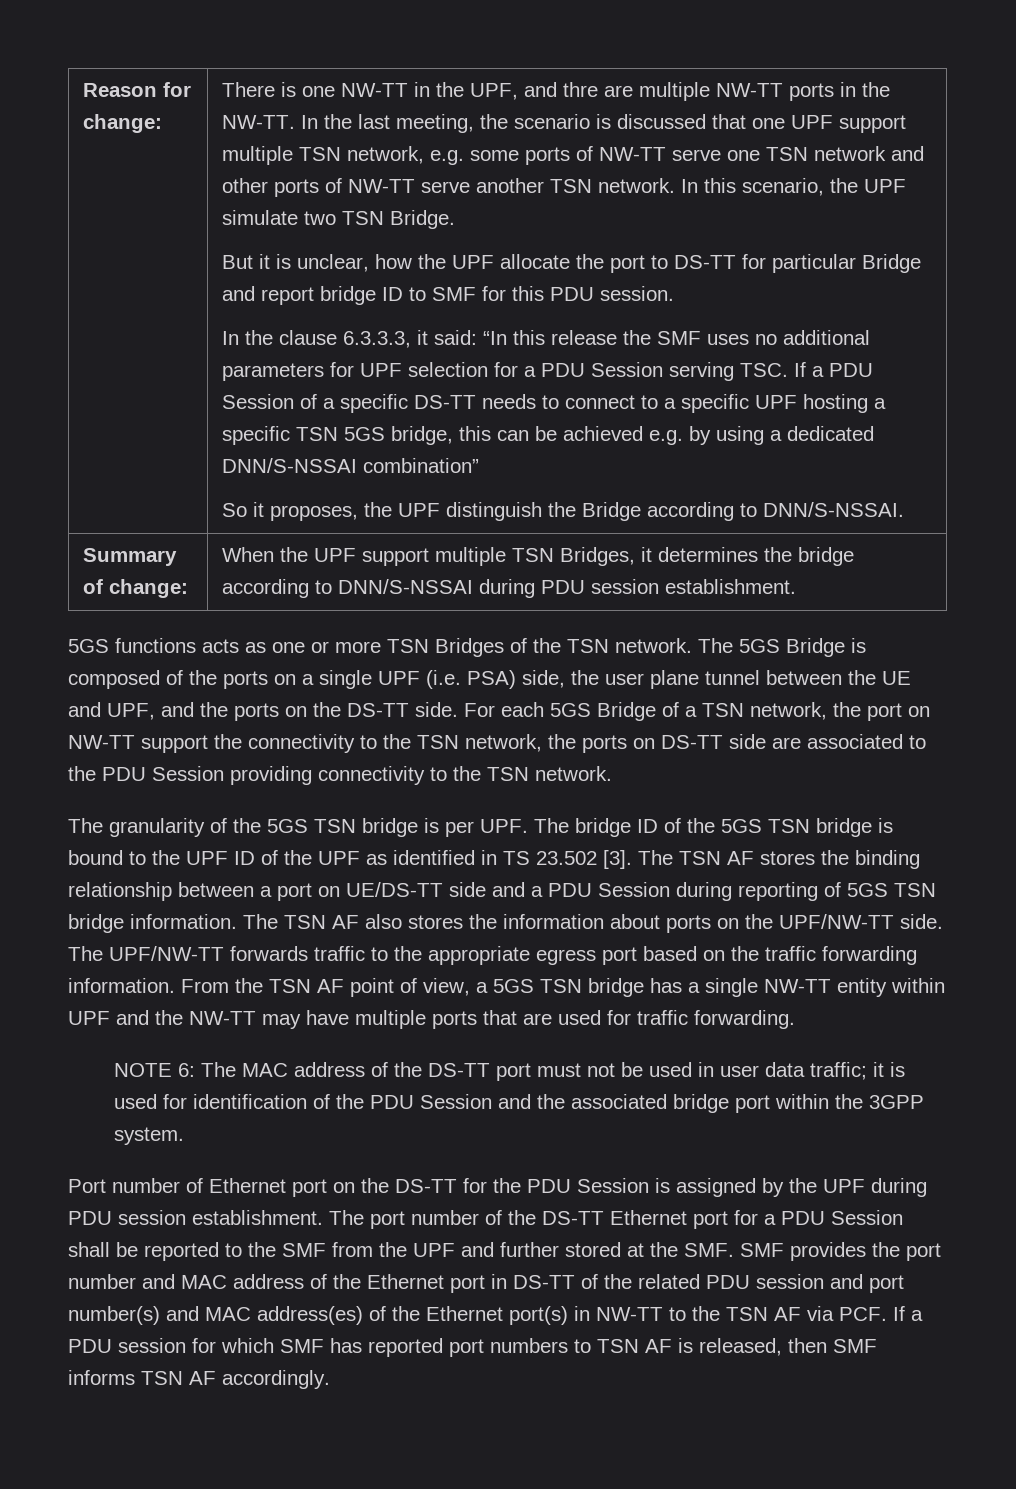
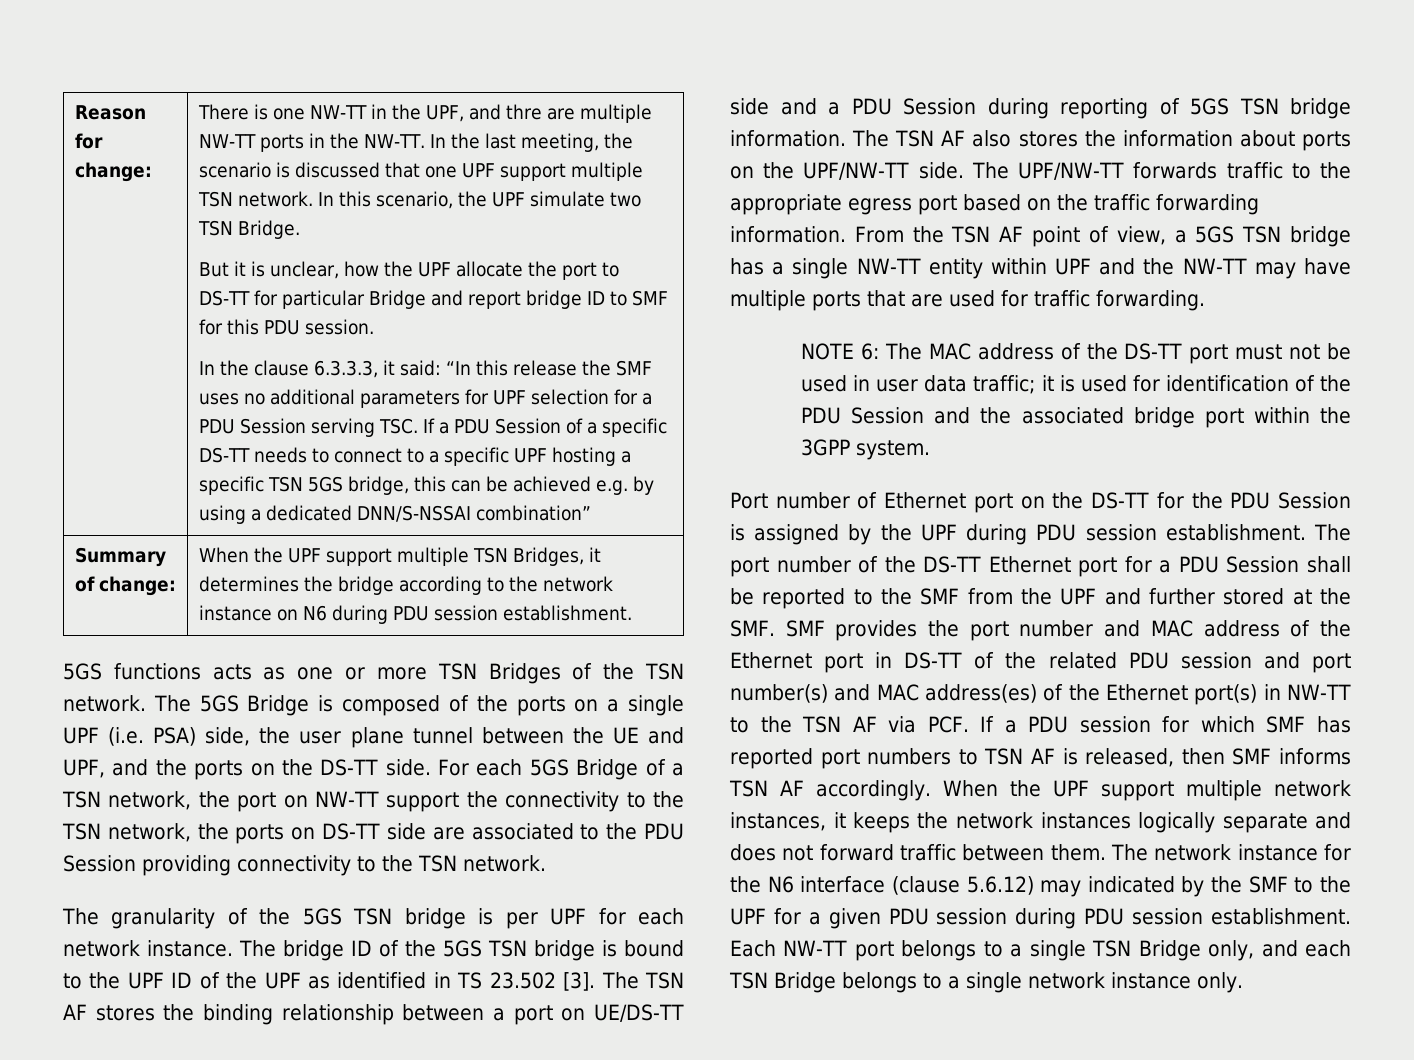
- In the last meeting, the scenario is discussed that one UPF support multiple TSN network, e.g. some ports of NW-TT serve one TSN network and other ports of NW-TT serve another TSN network.
+ In the last meeting, the scenario is discussed that one UPF support multiple TSN network.
- So it proposes, the UPF distinguish the Bridge according to DNN/S-NSSAI.
- Summary of change: | When the UPF support multiple TSN Bridges, it determines the bridge according to DNN/S-NSSAI during PDU session establishment.
+ Summary of change: | When the UPF support multiple TSN Bridges, it determines the bridge according to the network instance on N6 during PDU session establishment.
- The granularity of the 5GS TSN bridge is per UPF. The bridge ID of the 5GS TSN bridge is bound to the UPF ID of the UPF as identified in TS 23.502 [3].
+ The granularity of the 5GS TSN bridge is per UPF for each network instance. The bridge ID of the 5GS TSN bridge is bound to the UPF ID of the UPF as identified in TS 23.502 [3].
+ When the UPF support multiple network instances, it keeps the network instances logically separate and does not forward traffic between them. The network instance for the N6 interface (clause 5.6.12) may indicated by the SMF to the UPF for a given PDU session during PDU session establishment. Each NW-TT port belongs to a single TSN Bridge only, and each TSN Bridge belongs to a single network instance only.

